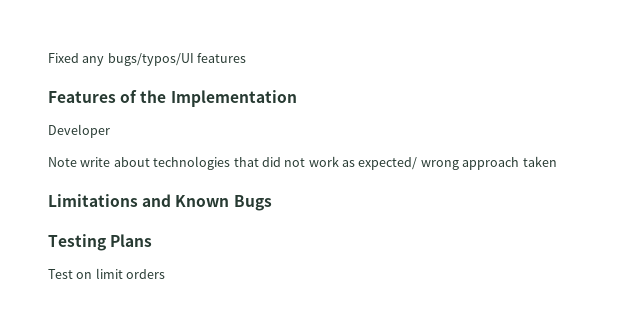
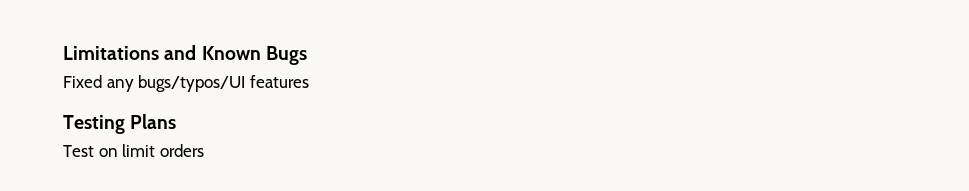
+ Limitations and Known Bugs
- Features of the Implementation
- Developer
- Note write about technologies that did not work as expected/ wrong approach taken
- Limitations and Known Bugs

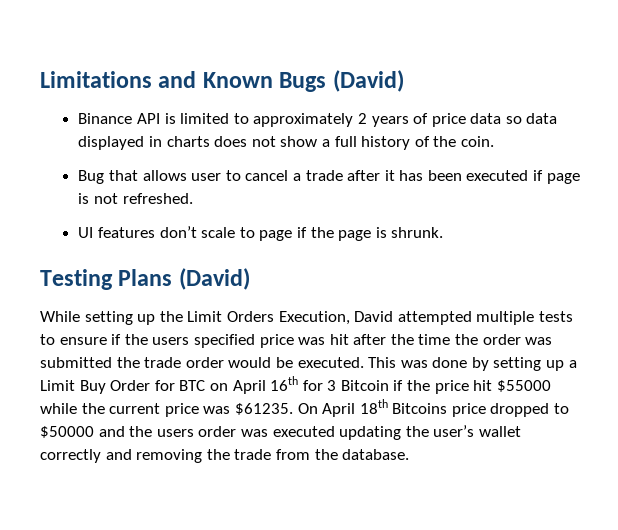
- Limitations and Known Bugs
- Fixed any bugs/typos/UI features
- Testing Plans
- Test on limit orders
+ Limitations and Known Bugs (David)
+ Binance API is limited to approximately 2 years of price data so data displayed in charts does not show a full history of the coin.
+ Bug that allows user to cancel a trade after it has been executed if page is not refreshed.
+ UI features don’t scale to page if the page is shrunk.
+ Testing Plans (David)
+ While setting up the Limit Orders Execution, David attempted multiple tests to ensure if the users specified price was hit after the time the order was submitted the trade order would be executed. This was done by setting up a Limit Buy Order for BTC on April 16th for 3 Bitcoin if the price hit $55000 while the current price was $61235. On April 18th Bitcoins price dropped to $50000 and the users order was executed updating the user’s wallet correctly and removing the trade from the database.

